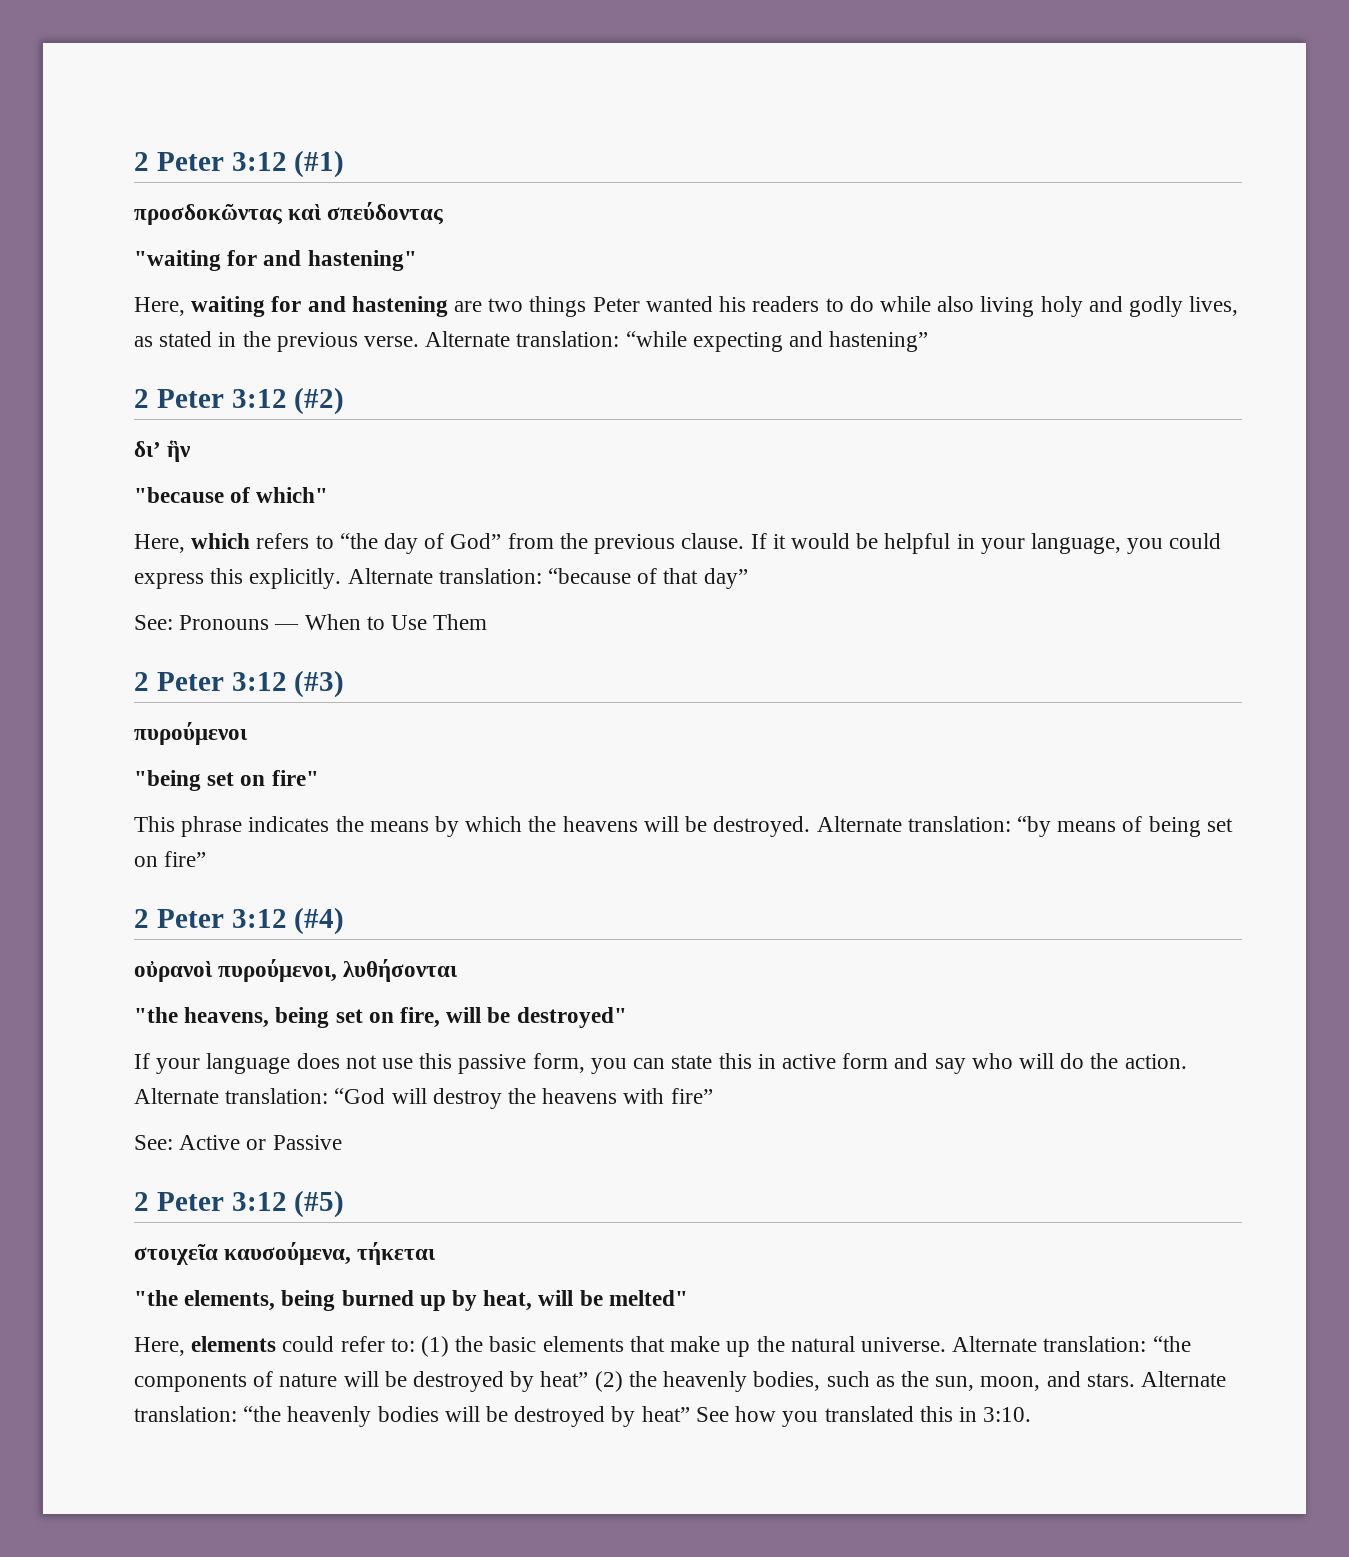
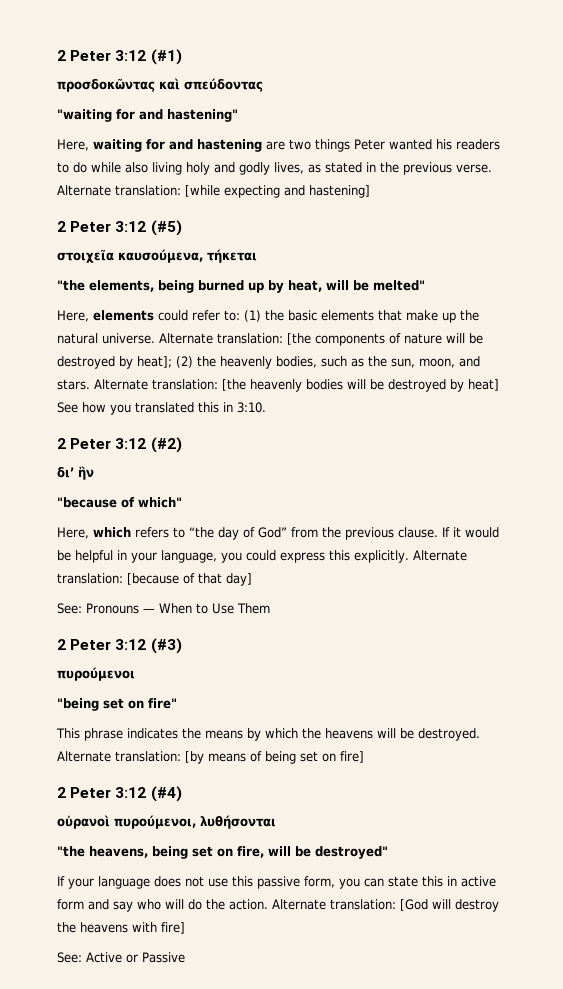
- Alternate translation: “while expecting and hastening”
+ Alternate translation: [while expecting and hastening]
+ 2 Peter 3:12 (#5)
+ στοιχεῖα καυσούμενα, τήκεται
+ "the elements, being burned up by heat, will be melted"
+ Here, elements could refer to: (1) the basic elements that make up the natural universe. Alternate translation: [the components of nature will be destroyed by heat]; (2) the heavenly bodies, such as the sun, moon, and stars. Alternate translation: [the heavenly bodies will be destroyed by heat] See how you translated this in 3:10.
- Alternate translation: “because of that day”
+ Alternate translation: [because of that day]
- Alternate translation: “by means of being set on fire”
+ Alternate translation: [by means of being set on fire]
- Alternate translation: “God will destroy the heavens with fire”
+ Alternate translation: [God will destroy the heavens with fire]
- 2 Peter 3:12 (#5)
- στοιχεῖα καυσούμενα, τήκεται
- "the elements, being burned up by heat, will be melted"
- Here, elements could refer to: (1) the basic elements that make up the natural universe. Alternate translation: “the components of nature will be destroyed by heat” (2) the heavenly bodies, such as the sun, moon, and stars. Alternate translation: “the heavenly bodies will be destroyed by heat” See how you translated this in 3:10.

